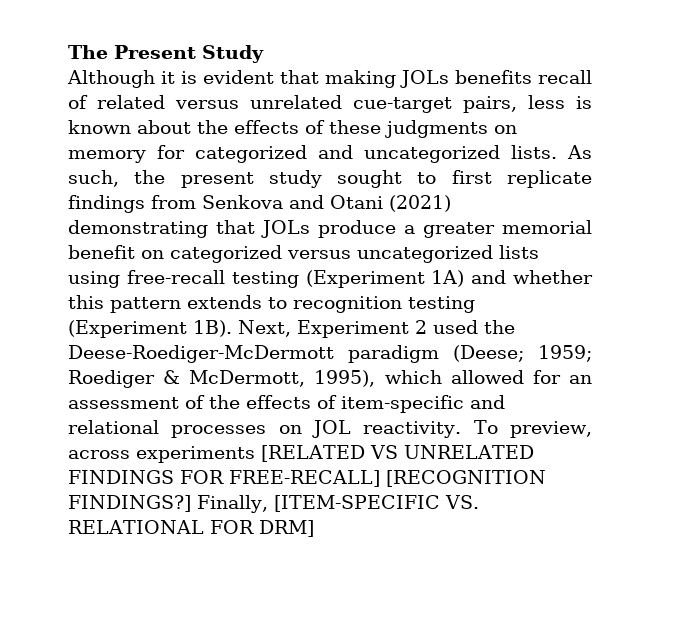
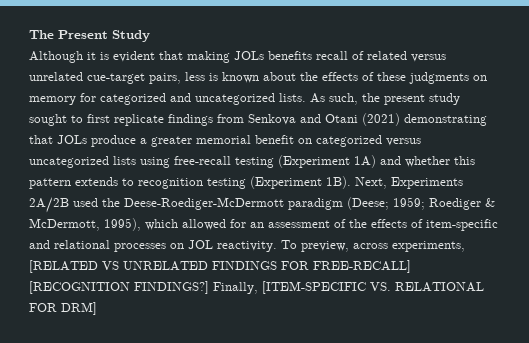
- Next, Experiment 2 used the Deese-Roediger-McDermott paradigm (Deese; 1959; Roediger & McDermott, 1995), which allowed for an assessment of the effects of item-specific and relational processes on JOL reactivity.
+ Next, Experiments 2A/2B used the Deese-Roediger-McDermott paradigm (Deese; 1959; Roediger & McDermott, 1995), which allowed for an assessment of the effects of item-specific and relational processes on JOL reactivity.
- To preview, across experiments [RELATED VS UNRELATED FINDINGS FOR FREE-RECALL] [RECOGNITION FINDINGS?]
+ To preview, across experiments, [RELATED VS UNRELATED FINDINGS FOR FREE-RECALL] [RECOGNITION FINDINGS?]

